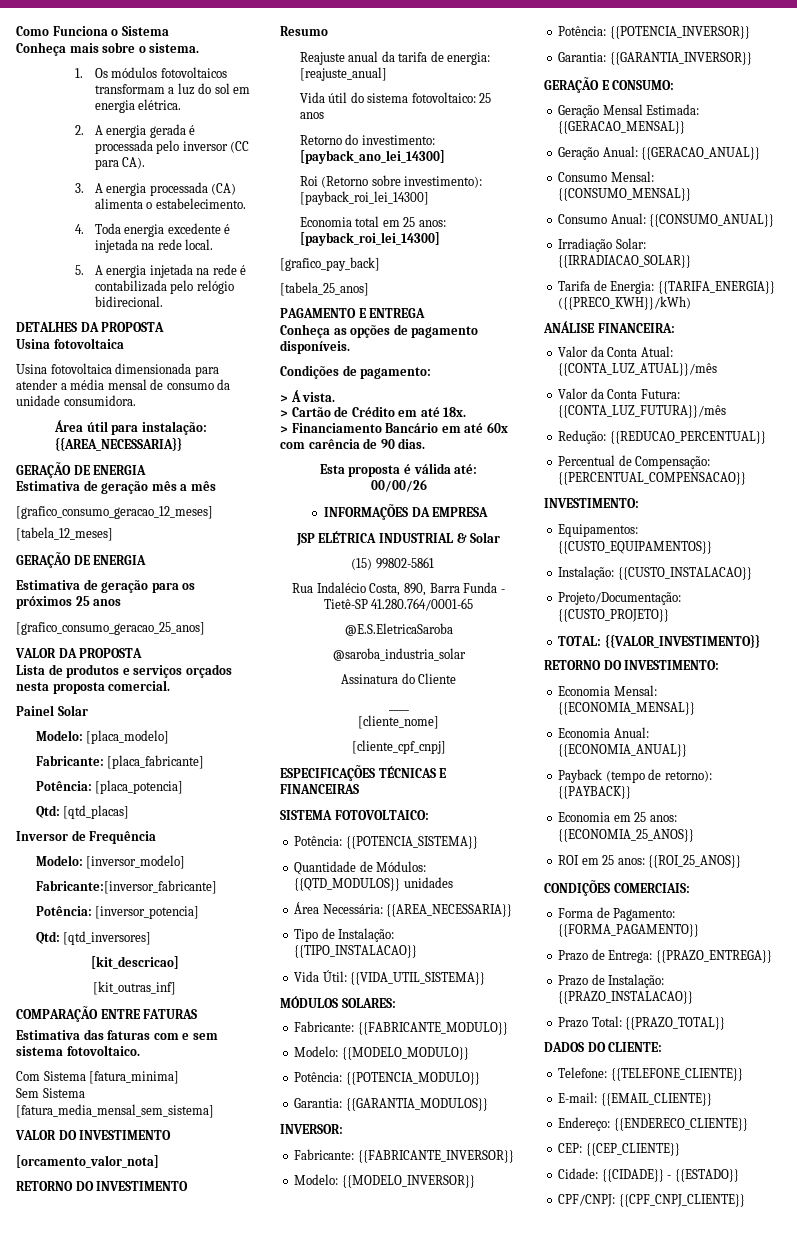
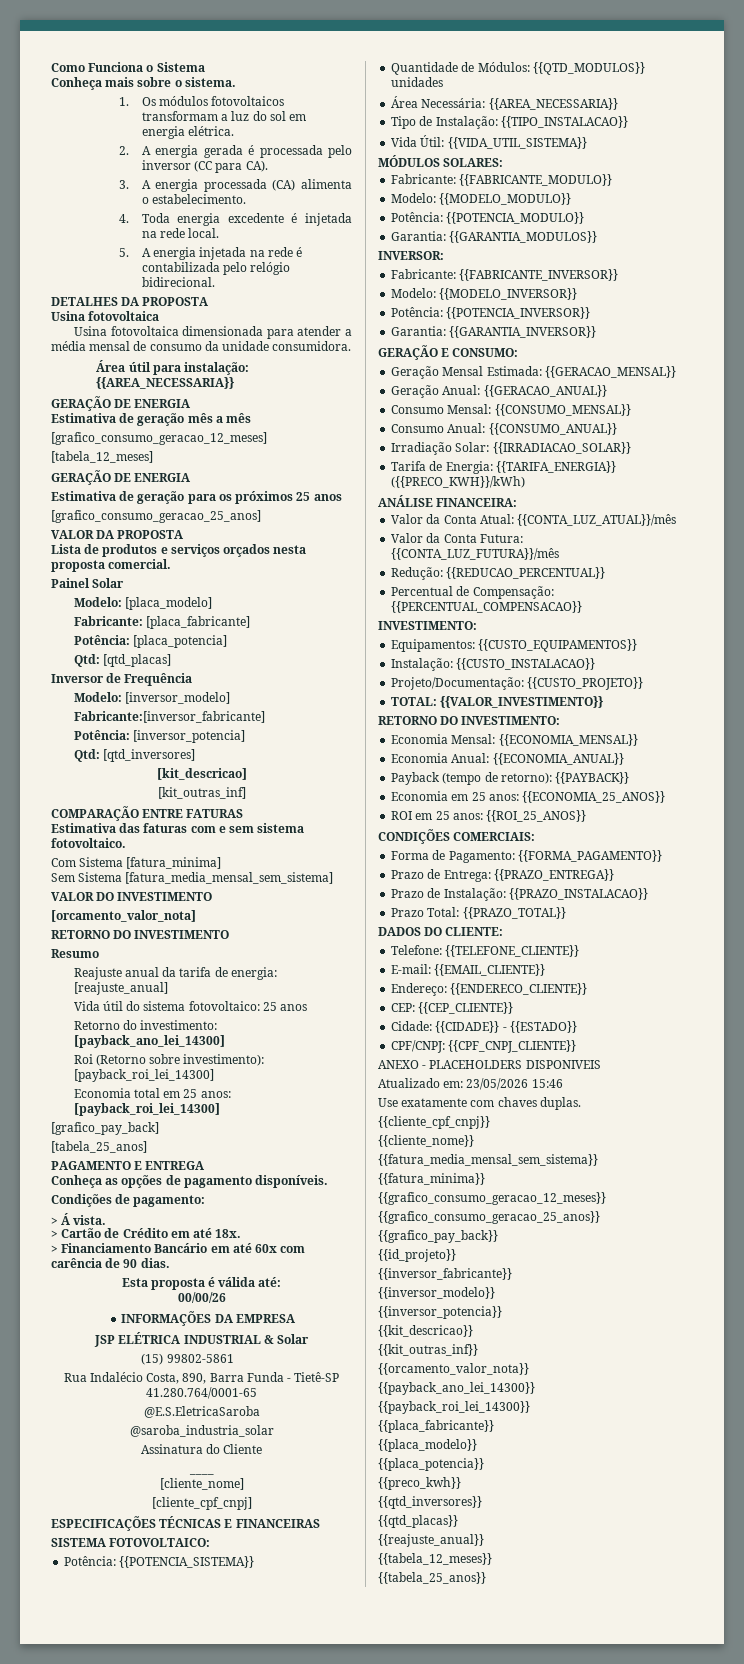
+ ANEXO - PLACEHOLDERS DISPONIVEIS
+ Atualizado em: 23/05/2026 15:46
+ Use exatamente com chaves duplas.
+ {{cliente_cpf_cnpj}}
+ {{cliente_nome}}
+ {{fatura_media_mensal_sem_sistema}}
+ {{fatura_minima}}
+ {{grafico_consumo_geracao_12_meses}}
+ {{grafico_consumo_geracao_25_anos}}
+ {{grafico_pay_back}}
+ {{id_projeto}}
+ {{inversor_fabricante}}
+ {{inversor_modelo}}
+ {{inversor_potencia}}
+ {{kit_descricao}}
+ {{kit_outras_inf}}
+ {{orcamento_valor_nota}}
+ {{payback_ano_lei_14300}}
+ {{payback_roi_lei_14300}}
+ {{placa_fabricante}}
+ {{placa_modelo}}
+ {{placa_potencia}}
+ {{preco_kwh}}
+ {{qtd_inversores}}
+ {{qtd_placas}}
+ {{reajuste_anual}}
+ {{tabela_12_meses}}
+ {{tabela_25_anos}}

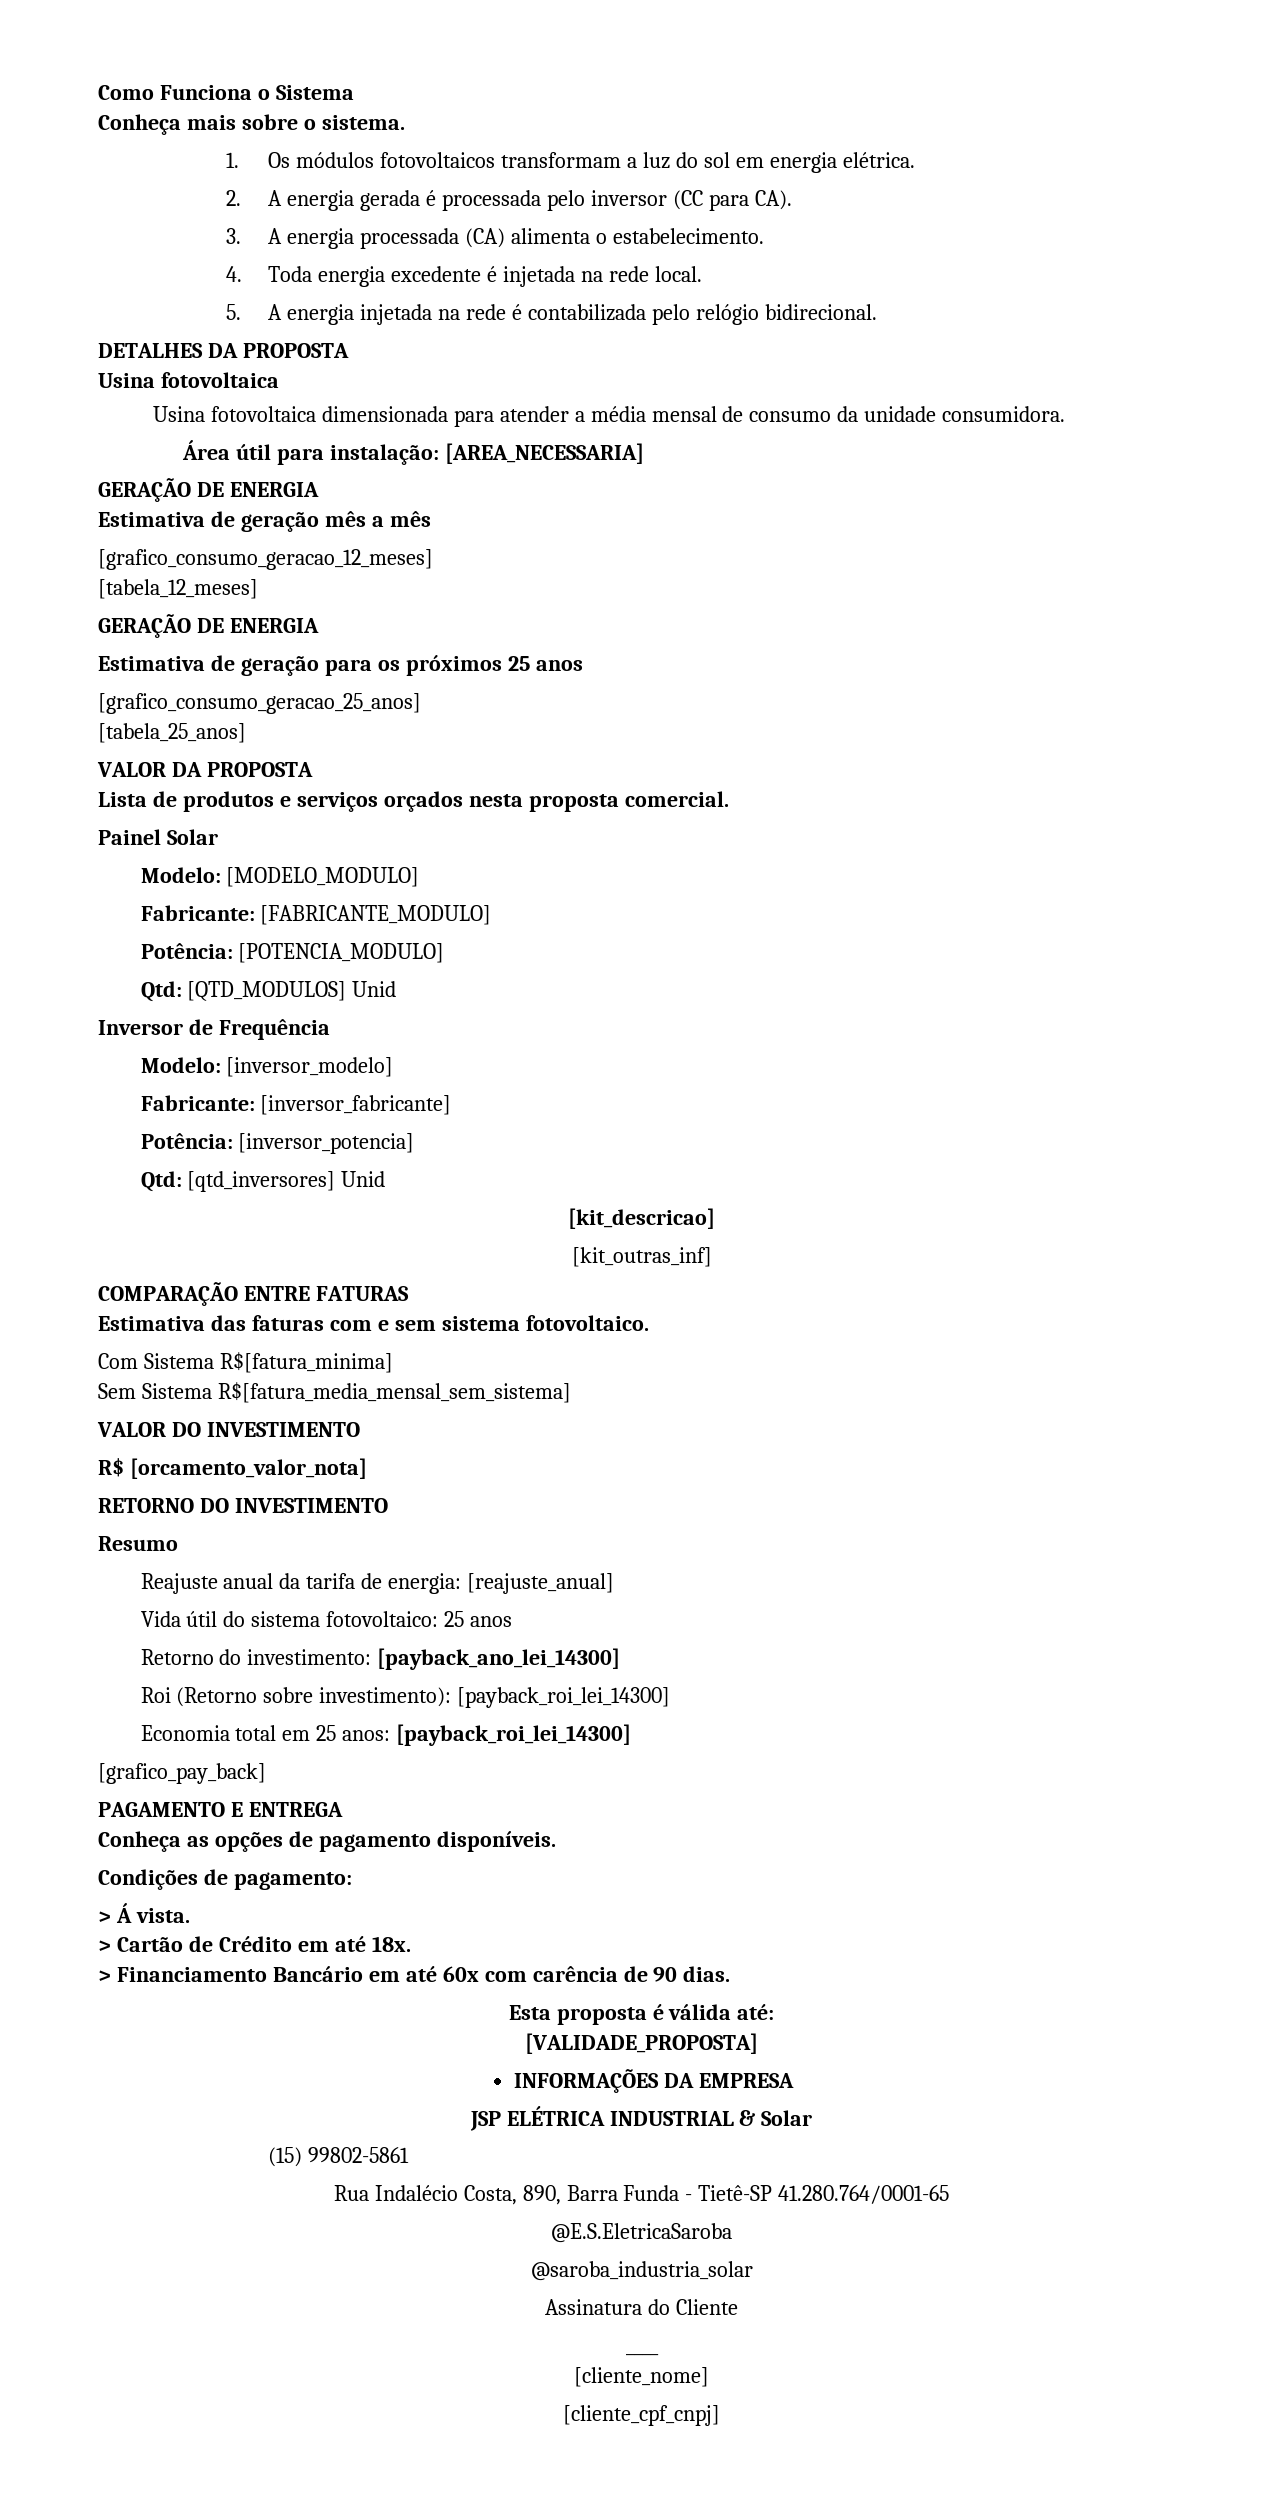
- Área útil para instalação: {{AREA_NECESSARIA}}
+ Área útil para instalação: [AREA_NECESSARIA]
+ [tabela_25_anos]
- Modelo: [placa_modelo]
- Fabricante: [placa_fabricante]
- Potência: [placa_potencia]
- Qtd: [qtd_placas]
+ Modelo: [MODELO_MODULO]
+ Fabricante: [FABRICANTE_MODULO]
+ Potência: [POTENCIA_MODULO]
+ Qtd: [QTD_MODULOS] Unid
- Fabricante:[inversor_fabricante]
+ Fabricante: [inversor_fabricante]
- Qtd: [qtd_inversores]
+ Qtd: [qtd_inversores] Unid
- Com Sistema [fatura_minima]
+ Com Sistema R$[fatura_minima]
- Sem Sistema [fatura_media_mensal_sem_sistema]
+ Sem Sistema R$[fatura_media_mensal_sem_sistema]
- [orcamento_valor_nota]
+ R$ [orcamento_valor_nota]
- [tabela_25_anos]
- 00/00/26
+ [VALIDADE_PROPOSTA]
- ESPECIFICAÇÕES TÉCNICAS E FINANCEIRAS
- SISTEMA FOTOVOLTAICO:
- Potência: {{POTENCIA_SISTEMA}}
- Quantidade de Módulos: {{QTD_MODULOS}} unidades
- Área Necessária: {{AREA_NECESSARIA}}
- Tipo de Instalação: {{TIPO_INSTALACAO}}
- Vida Útil: {{VIDA_UTIL_SISTEMA}}
- MÓDULOS SOLARES:
- Fabricante: {{FABRICANTE_MODULO}}
- Modelo: {{MODELO_MODULO}}
- Potência: {{POTENCIA_MODULO}}
- Garantia: {{GARANTIA_MODULOS}}
- INVERSOR:
- Fabricante: {{FABRICANTE_INVERSOR}}
- Modelo: {{MODELO_INVERSOR}}
- Potência: {{POTENCIA_INVERSOR}}
- Garantia: {{GARANTIA_INVERSOR}}
- GERAÇÃO E CONSUMO:
- Geração Mensal Estimada: {{GERACAO_MENSAL}}
- Geração Anual: {{GERACAO_ANUAL}}
- Consumo Mensal: {{CONSUMO_MENSAL}}
- Consumo Anual: {{CONSUMO_ANUAL}}
- Irradiação Solar: {{IRRADIACAO_SOLAR}}
- Tarifa de Energia: {{TARIFA_ENERGIA}} ({{PRECO_KWH}}/kWh)
- ANÁLISE FINANCEIRA:
- Valor da Conta Atual: {{CONTA_LUZ_ATUAL}}/mês
- Valor da Conta Futura: {{CONTA_LUZ_FUTURA}}/mês
- Redução: {{REDUCAO_PERCENTUAL}}
- Percentual de Compensação: {{PERCENTUAL_COMPENSACAO}}
- INVESTIMENTO:
- Equipamentos: {{CUSTO_EQUIPAMENTOS}}
- Instalação: {{CUSTO_INSTALACAO}}
- Projeto/Documentação: {{CUSTO_PROJETO}}
- TOTAL: {{VALOR_INVESTIMENTO}}
- RETORNO DO INVESTIMENTO:
- Economia Mensal: {{ECONOMIA_MENSAL}}
- Economia Anual: {{ECONOMIA_ANUAL}}
- Payback (tempo de retorno): {{PAYBACK}}
- Economia em 25 anos: {{ECONOMIA_25_ANOS}}
- ROI em 25 anos: {{ROI_25_ANOS}}
- CONDIÇÕES COMERCIAIS:
- Forma de Pagamento: {{FORMA_PAGAMENTO}}
- Prazo de Entrega: {{PRAZO_ENTREGA}}
- Prazo de Instalação: {{PRAZO_INSTALACAO}}
- Prazo Total: {{PRAZO_TOTAL}}
- DADOS DO CLIENTE:
- Telefone: {{TELEFONE_CLIENTE}}
- E-mail: {{EMAIL_CLIENTE}}
- Endereço: {{ENDERECO_CLIENTE}}
- CEP: {{CEP_CLIENTE}}
- Cidade: {{CIDADE}} - {{ESTADO}}
- CPF/CNPJ: {{CPF_CNPJ_CLIENTE}}
- ANEXO - PLACEHOLDERS DISPONIVEIS
- Atualizado em: 23/05/2026 15:46
- Use exatamente com chaves duplas.
- {{cliente_cpf_cnpj}}
- {{cliente_nome}}
- {{fatura_media_mensal_sem_sistema}}
- {{fatura_minima}}
- {{grafico_consumo_geracao_12_meses}}
- {{grafico_consumo_geracao_25_anos}}
- {{grafico_pay_back}}
- {{id_projeto}}
- {{inversor_fabricante}}
- {{inversor_modelo}}
- {{inversor_potencia}}
- {{kit_descricao}}
- {{kit_outras_inf}}
- {{orcamento_valor_nota}}
- {{payback_ano_lei_14300}}
- {{payback_roi_lei_14300}}
- {{placa_fabricante}}
- {{placa_modelo}}
- {{placa_potencia}}
- {{preco_kwh}}
- {{qtd_inversores}}
- {{qtd_placas}}
- {{reajuste_anual}}
- {{tabela_12_meses}}
- {{tabela_25_anos}}

